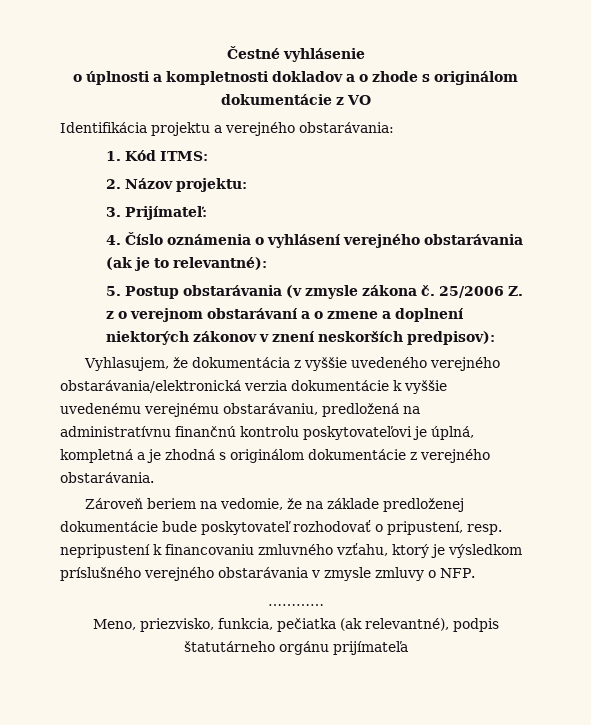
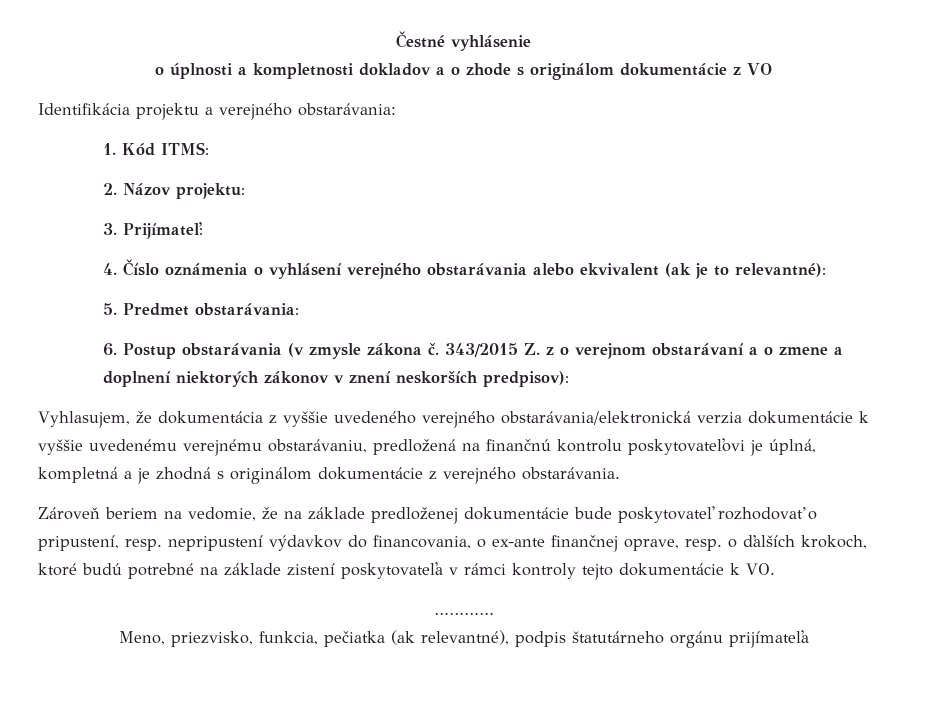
- 4. Číslo oznámenia o vyhlásení verejného obstarávania (ak je to relevantné):
+ 4. Číslo oznámenia o vyhlásení verejného obstarávania alebo ekvivalent (ak je to relevantné):
- 5. Postup obstarávania (v zmysle zákona č.
+ 5. Predmet obstarávania:
+ 6. Postup obstarávania (v zmysle zákona č.
- 25/2006 Z. z o verejnom obstarávaní a o zmene a doplnení niektorých zákonov v znení neskorších predpisov):
+ 343/2015 Z. z o verejnom obstarávaní a o zmene a doplnení niektorých zákonov v znení neskorších predpisov):
- Vyhlasujem, že dokumentácia z vyššie uvedeného verejného obstarávania/elektronická verzia dokumentácie k vyššie uvedenému verejnému obstarávaniu, predložená na administratívnu finančnú kontrolu poskytovateľovi je úplná, kompletná a je zhodná s originálom dokumentácie z verejného obstarávania.
+ Vyhlasujem, že dokumentácia z vyššie uvedeného verejného obstarávania/elektronická verzia dokumentácie k vyššie uvedenému verejnému obstarávaniu, predložená na finančnú kontrolu poskytovateľovi je úplná, kompletná a je zhodná s originálom dokumentácie z verejného obstarávania.
- Zároveň beriem na vedomie, že na základe predloženej dokumentácie bude poskytovateľ rozhodovať o pripustení, resp. nepripustení k financovaniu zmluvného vzťahu, ktorý je výsledkom príslušného verejného obstarávania v zmysle zmluvy o NFP.
+ Zároveň beriem na vedomie, že na základe predloženej dokumentácie bude poskytovateľ rozhodovať o pripustení, resp. nepripustení výdavkov do financovania, o ex-ante finančnej oprave, resp. o ďalších krokoch, ktoré budú potrebné na základe zistení poskytovateľa v rámci kontroly tejto dokumentácie k VO.

